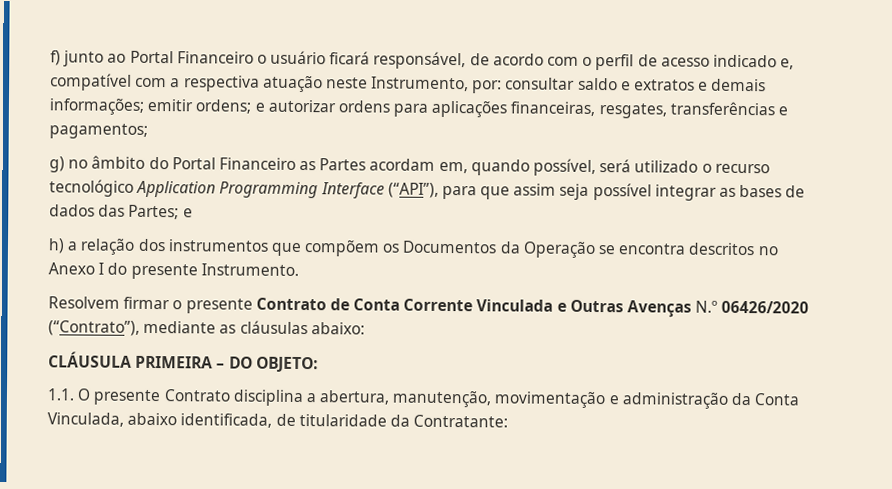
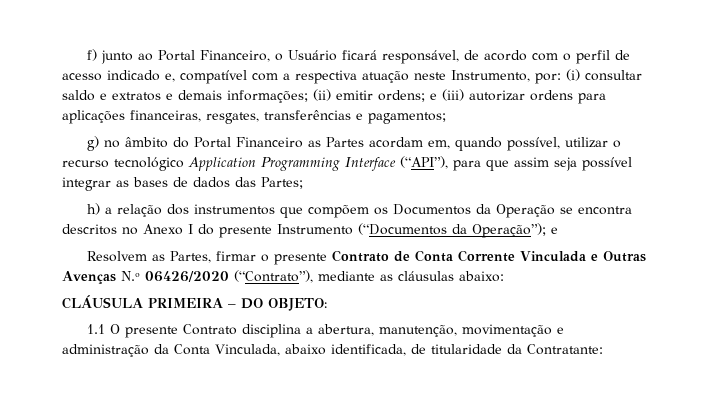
- f) junto ao Portal Financeiro o usuário ficará responsável, de acordo com o perfil de acesso indicado e, compatível com a respectiva atuação neste Instrumento, por: consultar saldo e extratos e demais informações; emitir ordens; e autorizar ordens para aplicações financeiras, resgates, transferências e pagamentos;
+ f) junto ao Portal Financeiro, o Usuário ficará responsável, de acordo com o perfil de acesso indicado e, compatível com a respectiva atuação neste Instrumento, por: (i) consultar saldo e extratos e demais informações; (ii) emitir ordens; e (iii) autorizar ordens para aplicações financeiras, resgates, transferências e pagamentos;
- g) no âmbito do Portal Financeiro as Partes acordam em, quando possível, será utilizado o recurso tecnológico Application Programming Interface (“API”), para que assim seja possível integrar as bases de dados das Partes; e
+ g) no âmbito do Portal Financeiro as Partes acordam em, quando possível, utilizar o recurso tecnológico Application Programming Interface (“API”), para que assim seja possível integrar as bases de dados das Partes;
- h) a relação dos instrumentos que compõem os Documentos da Operação se encontra descritos no Anexo I do presente Instrumento.
+ h) a relação dos instrumentos que compõem os Documentos da Operação se encontra descritos no Anexo I do presente Instrumento (“Documentos da Operação”); e
- Resolvem firmar o presente Contrato de Conta Corrente Vinculada e Outras Avenças N.º 06426/2020 (“Contrato”), mediante as cláusulas abaixo:
+ Resolvem as Partes, firmar o presente Contrato de Conta Corrente Vinculada e Outras Avenças N.º 06426/2020 (“Contrato”), mediante as cláusulas abaixo:
- 1.1. O presente Contrato disciplina a abertura, manutenção, movimentação e administração da Conta Vinculada, abaixo identificada, de titularidade da Contratante:
+ 1.1 O presente Contrato disciplina a abertura, manutenção, movimentação e administração da Conta Vinculada, abaixo identificada, de titularidade da Contratante:

